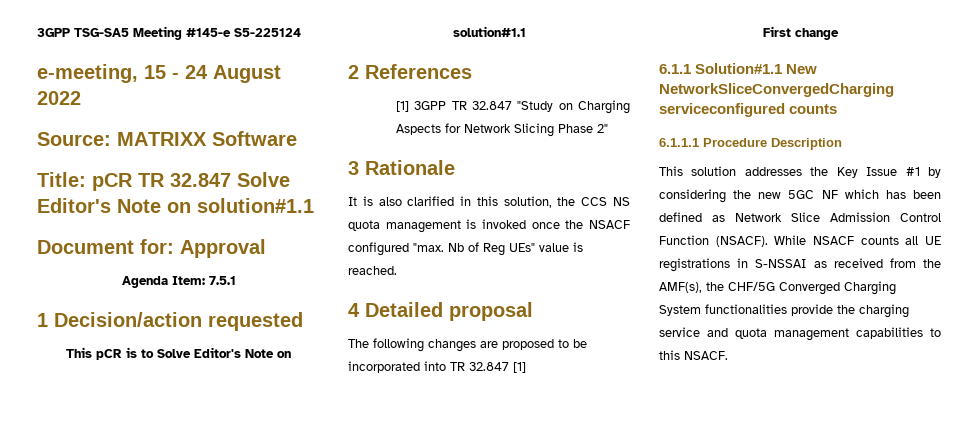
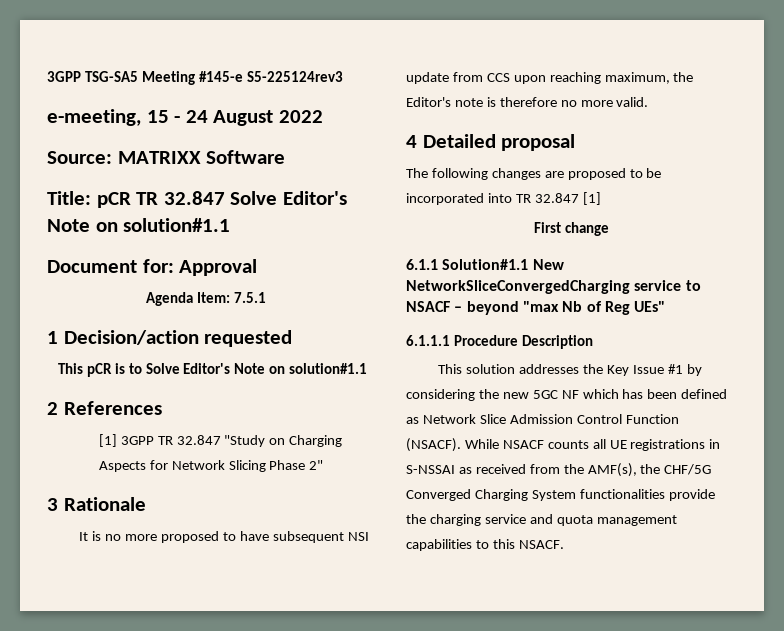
- 3GPP TSG-SA5 Meeting #145-e S5-225124
+ 3GPP TSG-SA5 Meeting #145-e S5-225124rev3
- It is also clarified in this solution, the CCS NS quota management is invoked once the NSACF configured "max. Nb of Reg UEs" value is reached.
+ It is no more proposed to have subsequent NSI update from CCS upon reaching maximum, the Editor's note is therefore no more valid.
- 6.1.1 Solution#1.1 New NetworkSliceConvergedCharging serviceconfigured counts
+ 6.1.1 Solution#1.1 New NetworkSliceConvergedCharging service to NSACF – beyond "max Nb of Reg UEs"

